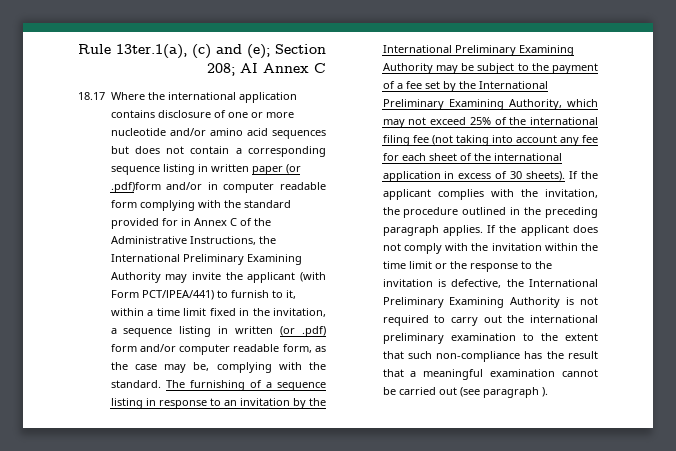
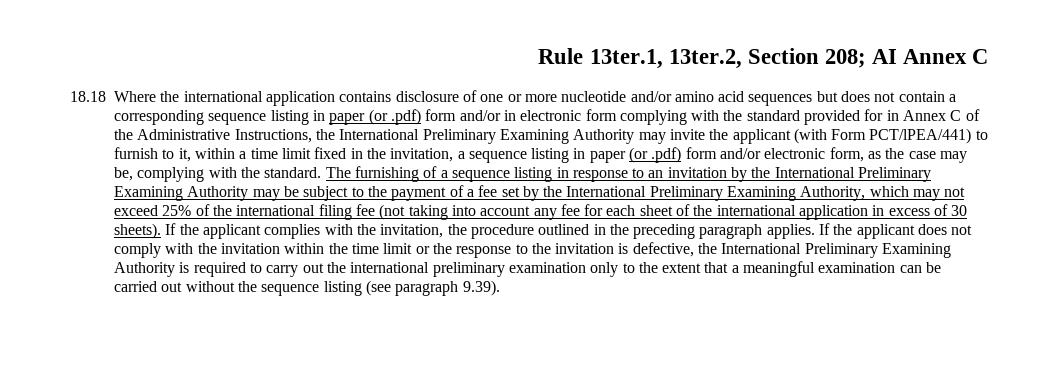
- Rule 13ter.1(a), (c) and (e); Section 208; AI Annex C
+ Rule 13ter.1, 13ter.2, Section 208; AI Annex C
- 18.17 Where the international application contains disclosure of one or more nucleotide and/or amino acid sequences but does not contain a corresponding sequence listing in written paper (or .pdf)form and/or in computer readable form complying with the standard provided for in Annex C of the Administrative Instructions, the International Preliminary Examining Authority may invite the applicant (with Form PCT/lPEA/441) to furnish to it, within a time limit fixed in the invitation, a sequence listing in written (or .pdf) form and/or computer readable form, as the case may be, complying with the standard.
+ 18.18 Where the international application contains disclosure of one or more nucleotide and/or amino acid sequences but does not contain a corresponding sequence listing in paper (or .pdf) form and/or in electronic form complying with the standard provided for in Annex C of the Administrative Instructions, the International Preliminary Examining Authority may invite the applicant (with Form PCT/lPEA/441) to furnish to it, within a time limit fixed in the invitation, a sequence listing in paper (or .pdf) form and/or electronic form, as the case may be, complying with the standard.
- If the applicant does not comply with the invitation within the time limit or the response to the invitation is defective, the International Preliminary Examining Authority is not required to carry out the international preliminary examination to the extent that such non-compliance has the result that a meaningful examination cannot be carried out (see paragraph ).
+ If the applicant does not comply with the invitation within the time limit or the response to the invitation is defective, the International Preliminary Examining Authority is required to carry out the international preliminary examination only to the extent that a meaningful examination can be carried out without the sequence listing (see paragraph 9.39).

